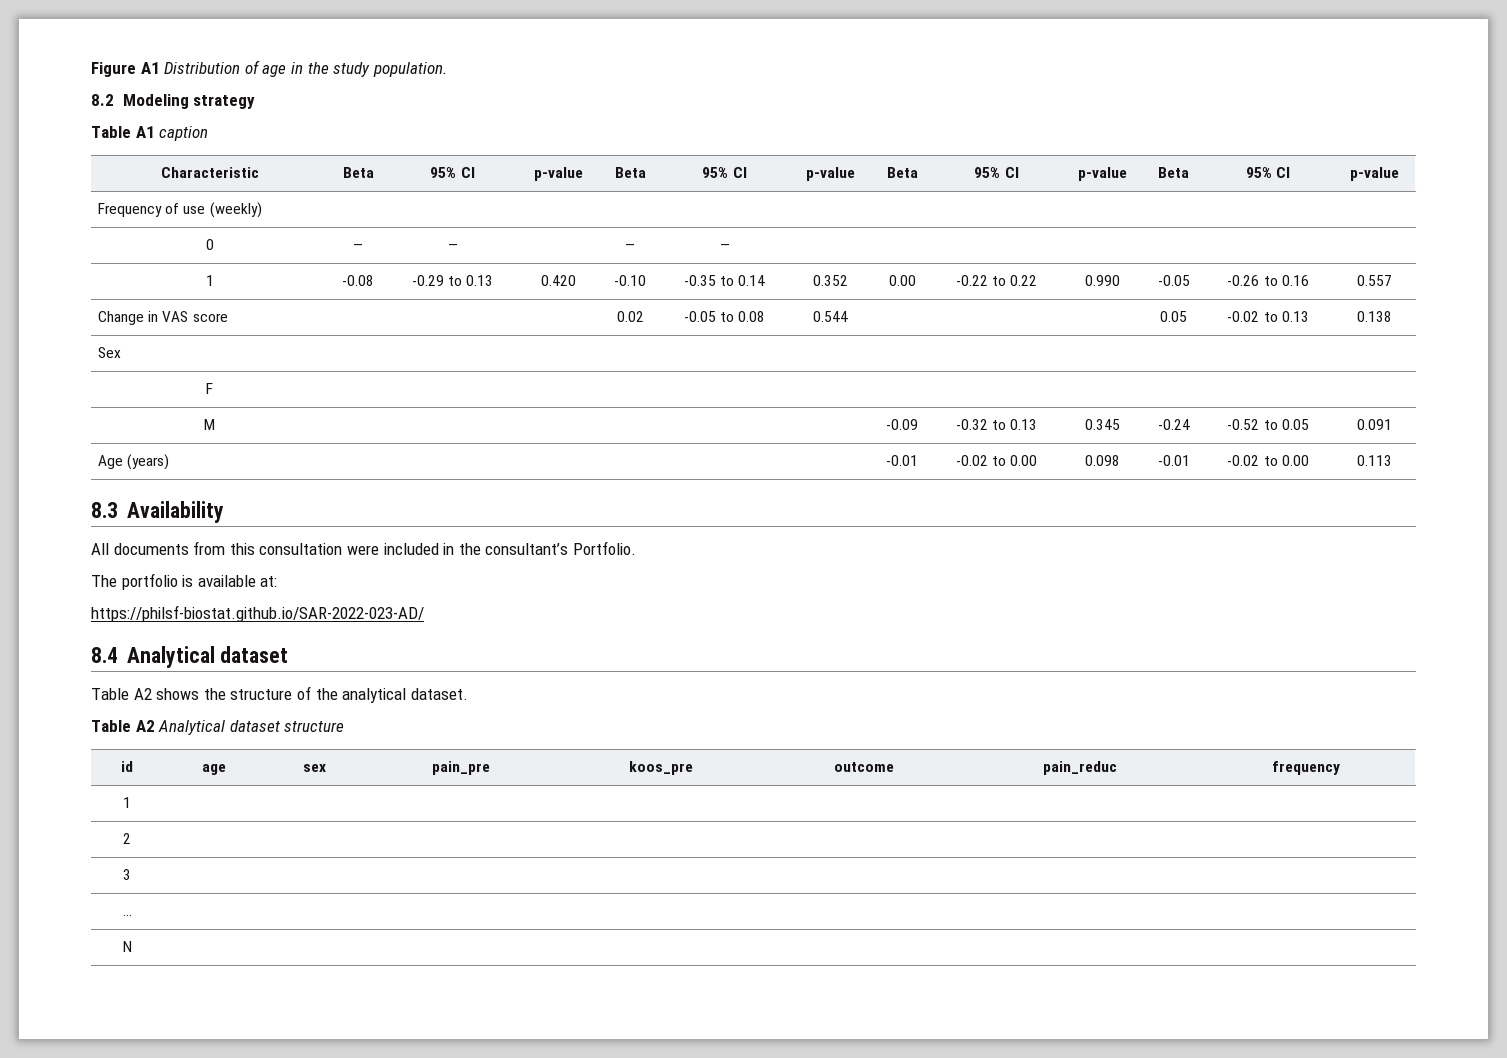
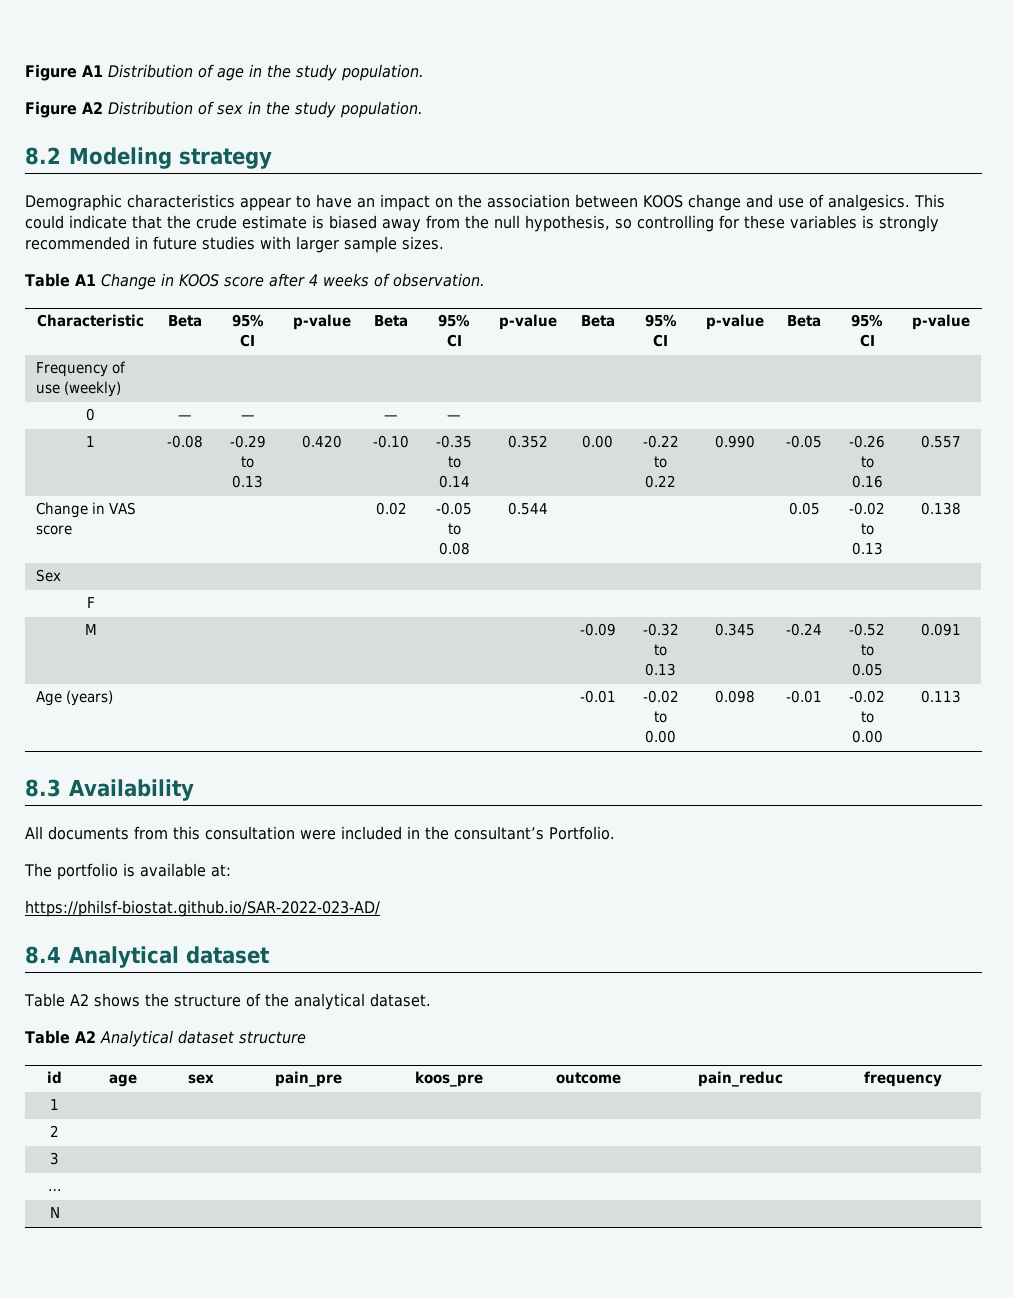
+ Figure A2 Distribution of sex in the study population.
  8.2 Modeling strategy
- Table A1 caption
+ Demographic characteristics appear to have an impact on the association between KOOS change and use of analgesics. This could indicate that the crude estimate is biased away from the null hypothesis, so controlling for these variables is strongly recommended in future studies with larger sample sizes.
+ Table A1 Change in KOOS score after 4 weeks of observation.

